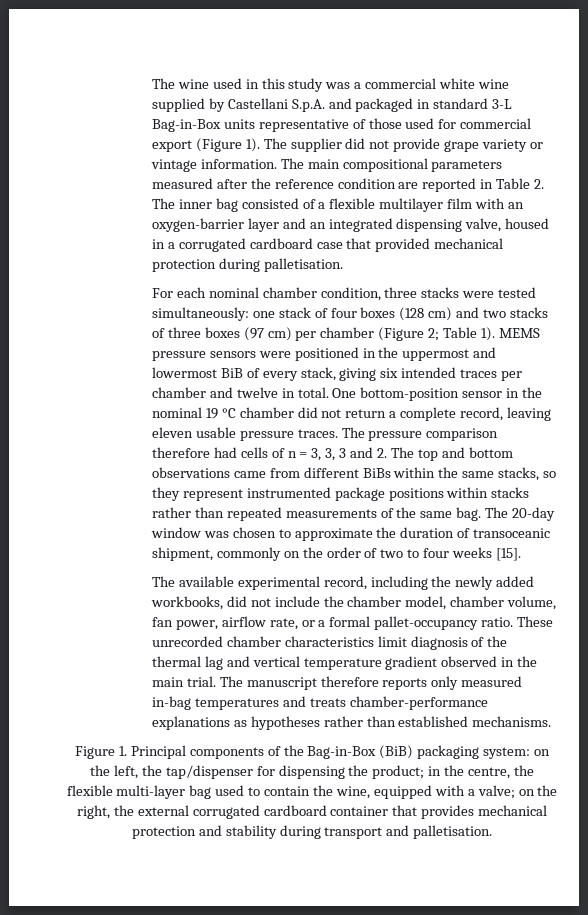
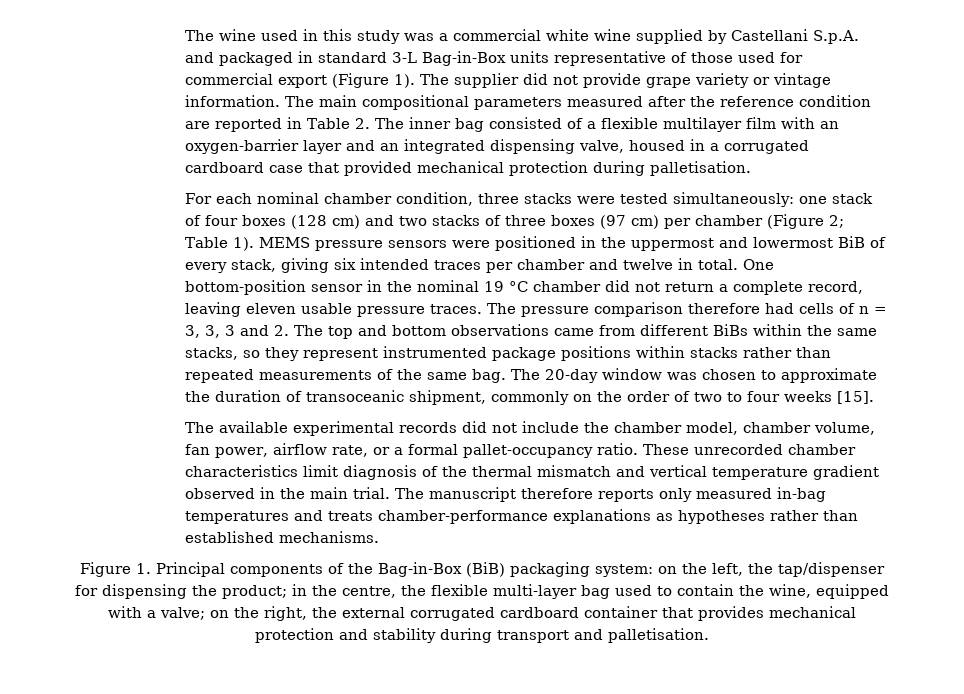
- The available experimental record, including the newly added workbooks, did not include the chamber model, chamber volume, fan power, airflow rate, or a formal pallet-occupancy ratio.
+ The available experimental records did not include the chamber model, chamber volume, fan power, airflow rate, or a formal pallet-occupancy ratio.
- These unrecorded chamber characteristics limit diagnosis of the thermal lag and vertical temperature gradient observed in the main trial.
+ These unrecorded chamber characteristics limit diagnosis of the thermal mismatch and vertical temperature gradient observed in the main trial.

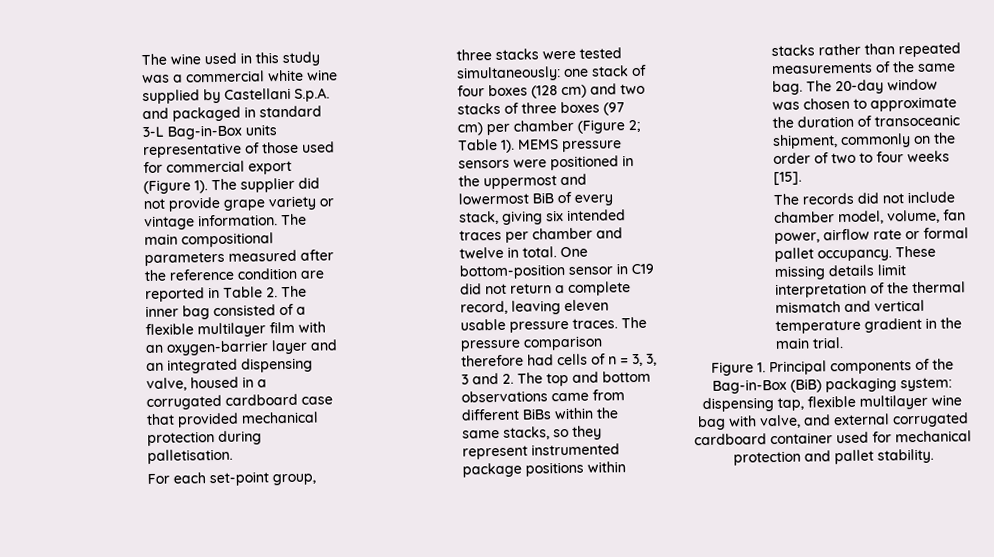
- For each nominal chamber condition, three stacks were tested simultaneously: one stack of four boxes (128 cm) and two stacks of three boxes (97 cm) per chamber (Figure 2; Table 1).
+ For each set-point group, three stacks were tested simultaneously: one stack of four boxes (128 cm) and two stacks of three boxes (97 cm) per chamber (Figure 2; Table 1).
- One bottom-position sensor in the nominal 19 °C chamber did not return a complete record, leaving eleven usable pressure traces.
+ One bottom-position sensor in C19 did not return a complete record, leaving eleven usable pressure traces.
- The available experimental records did not include the chamber model, chamber volume, fan power, airflow rate, or a formal pallet-occupancy ratio. These unrecorded chamber characteristics limit diagnosis of the thermal mismatch and vertical temperature gradient observed in the main trial. The manuscript therefore reports only measured in-bag temperatures and treats chamber-performance explanations as hypotheses rather than established mechanisms.
+ The records did not include chamber model, volume, fan power, airflow rate or formal pallet occupancy. These missing details limit interpretation of the thermal mismatch and vertical temperature gradient in the main trial.
- Figure 1. Principal components of the Bag-in-Box (BiB) packaging system: on the left, the tap/dispenser for dispensing the product; in the centre, the flexible multi-layer bag used to contain the wine, equipped with a valve; on the right, the external corrugated cardboard container that provides mechanical protection and stability during transport and palletisation.
+ Figure 1. Principal components of the Bag-in-Box (BiB) packaging system: dispensing tap, flexible multilayer wine bag with valve, and external corrugated cardboard container used for mechanical protection and pallet stability.

